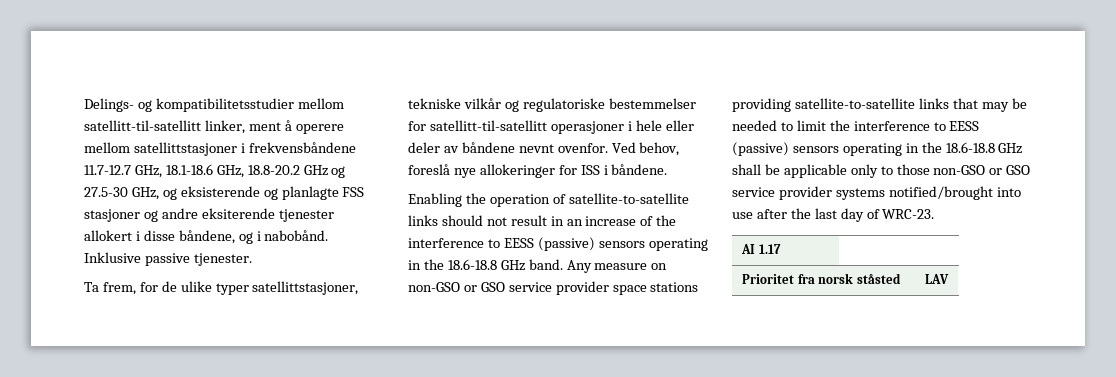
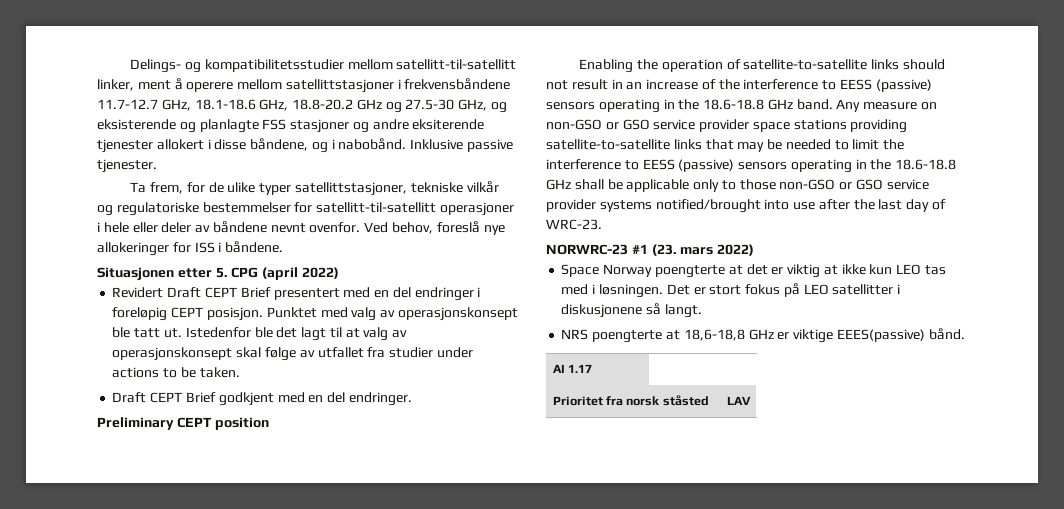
+ Situasjonen etter 5. CPG (april 2022)
+ Revidert Draft CEPT Brief presentert med en del endringer i foreløpig CEPT posisjon. Punktet med valg av operasjonskonsept ble tatt ut. Istedenfor ble det lagt til at valg av operasjonskonsept skal følge av utfallet fra studier under actions to be taken.
+ Draft CEPT Brief godkjent med en del endringer.
+ Preliminary CEPT position
+ NORWRC-23 #1 (23. mars 2022)
+ Space Norway poengterte at det er viktig at ikke kun LEO tas med i løsningen. Det er stort fokus på LEO satellitter i diskusjonene så langt.
+ NRS poengterte at 18,6-18,8 GHz er viktige EEES(passive) bånd.

